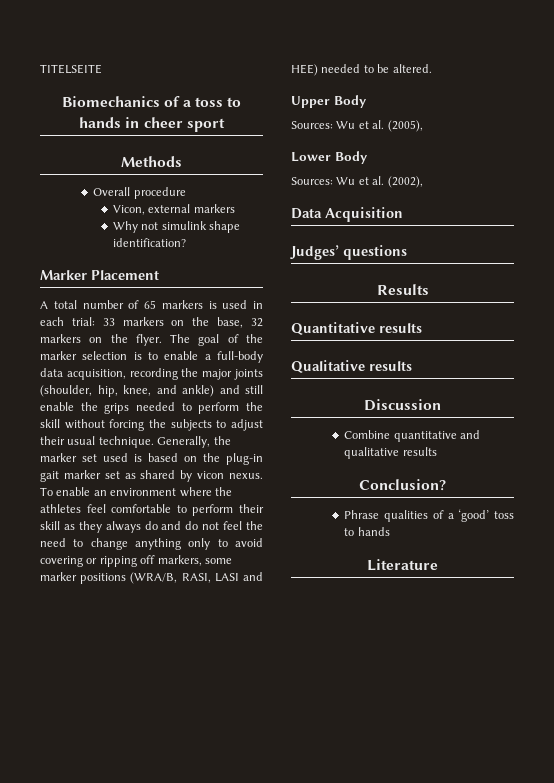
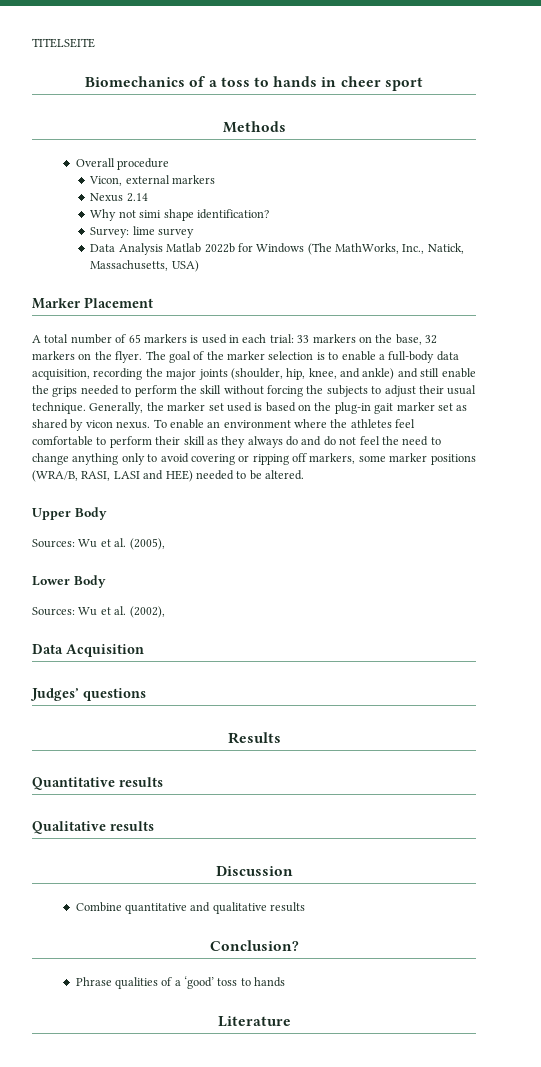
+ Nexus 2.14
- Why not simulink shape identification?
+ Why not simi shape identification?
+ Survey: lime survey
+ Data Analysis Matlab 2022b for Windows (The MathWorks, Inc., Natick, Massachusetts, USA)

